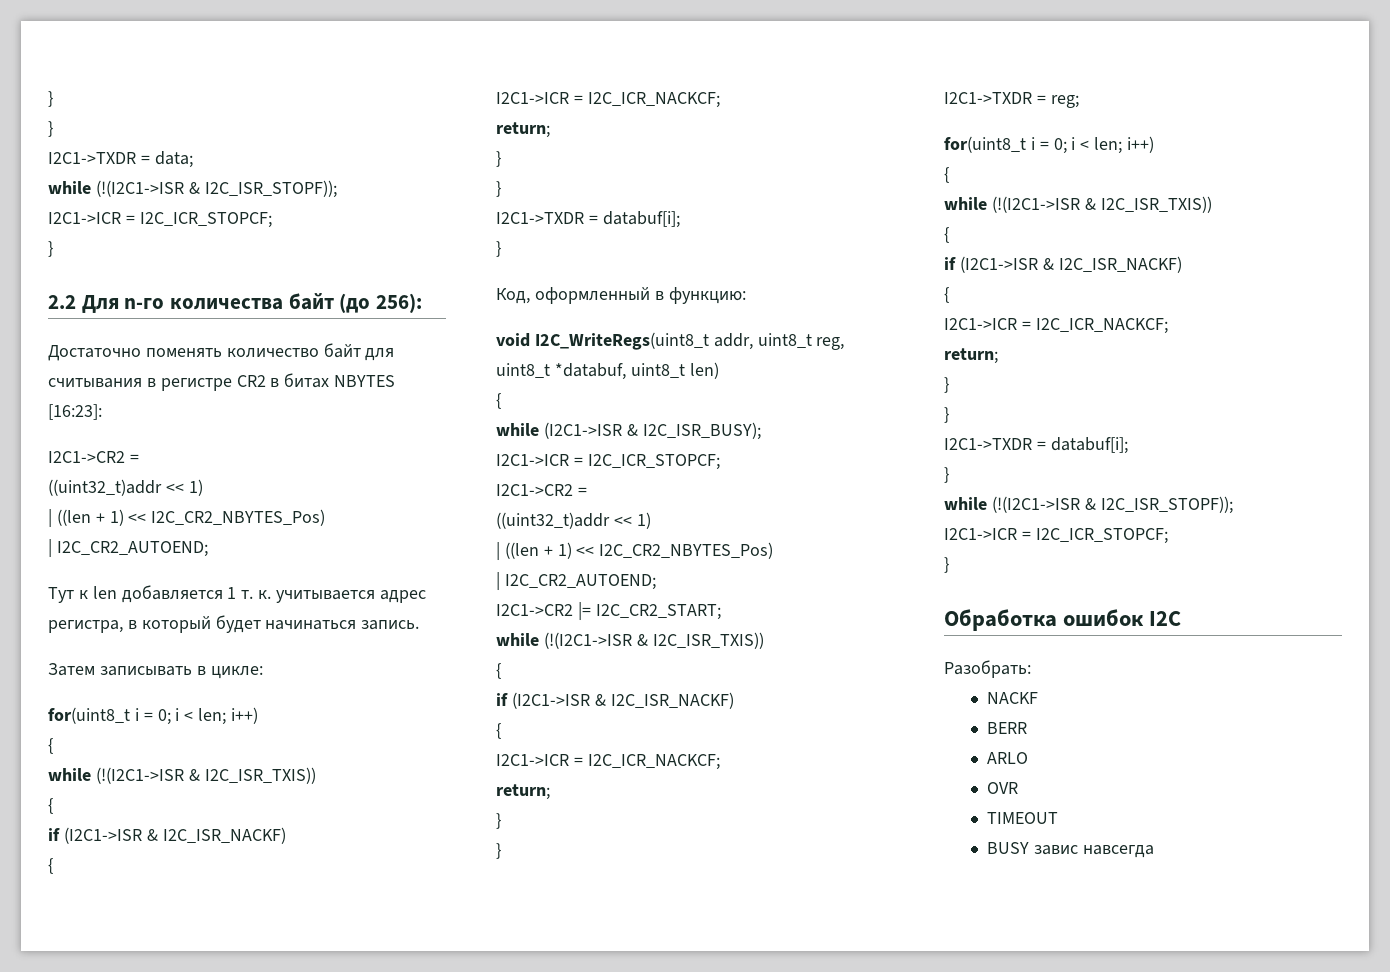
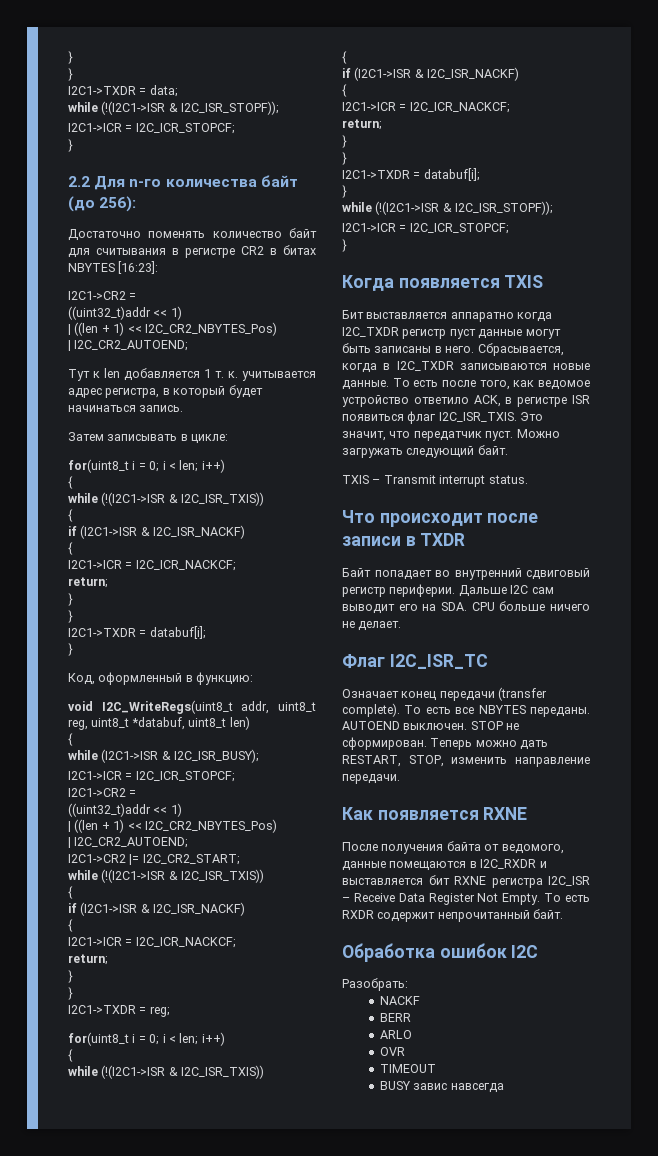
+ Когда появляется TXIS
+ Бит выставляется аппаратно когда I2C_TXDR регистр пуст данные могут быть записаны в него. Сбрасывается, когда в I2C_TXDR записываются новые данные. То есть после того, как ведомое устройство ответило ACK, в регистре ISR появиться флаг I2C_ISR_TXIS. Это значит, что передатчик пуст. Можно загружать следующий байт.
+ TXIS – Transmit interrupt status.
+ Что происходит после записи в TXDR
+ Байт попадает во внутренний сдвиговый регистр периферии. Дальше I2C сам выводит его на SDA. CPU больше ничего не делает.
+ Флаг I2C_ISR_TC
+ Означает конец передачи (transfer complete). То есть все NBYTES переданы. AUTOEND выключен. STOP не сформирован. Теперь можно дать RESTART, STOP, изменить направление передачи.
+ Как появляется RXNE
+ После получения байта от ведомого, данные помещаются в I2C_RXDR и выставляется бит RXNE регистра I2C_ISR – Receive Data Register Not Empty. То есть RXDR содержит непрочитанный байт.

